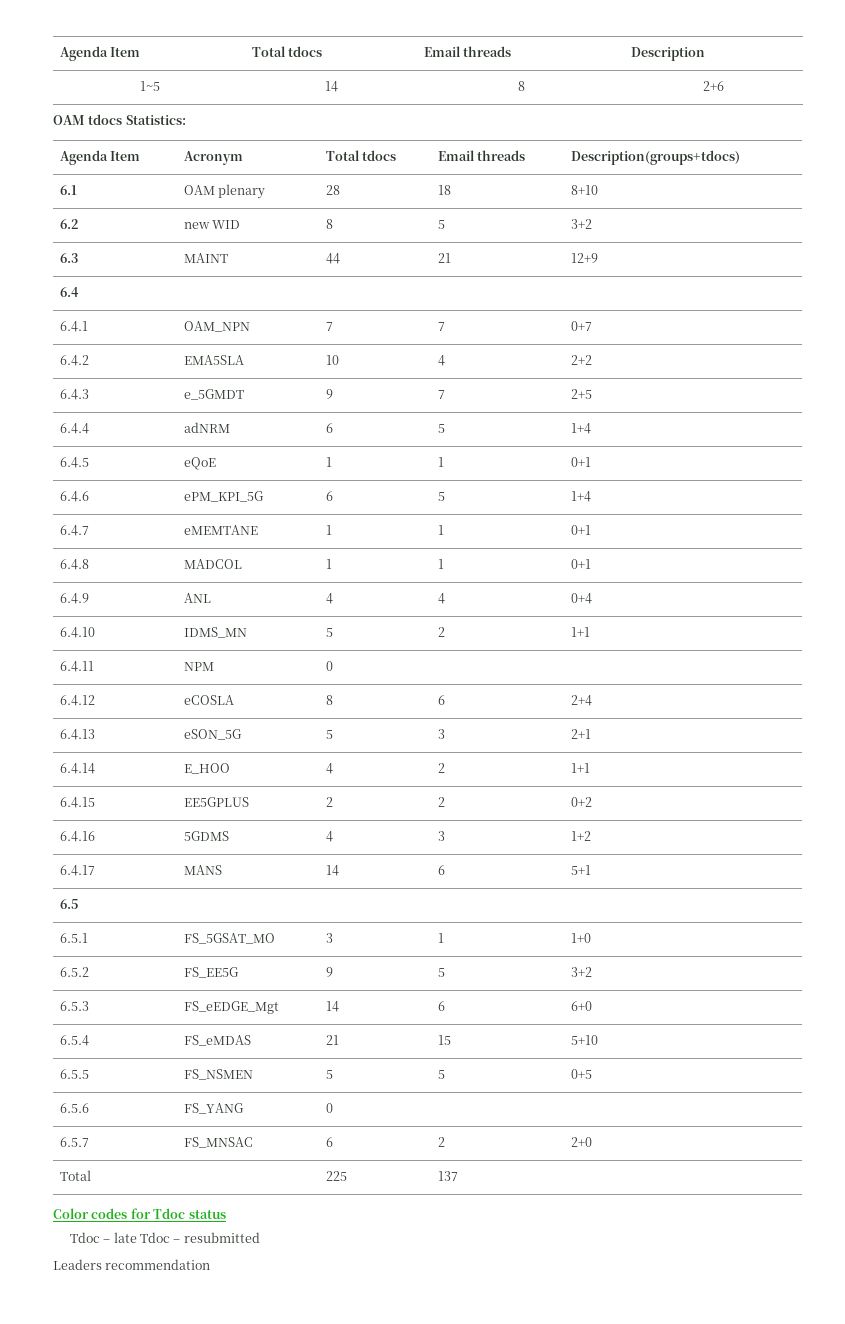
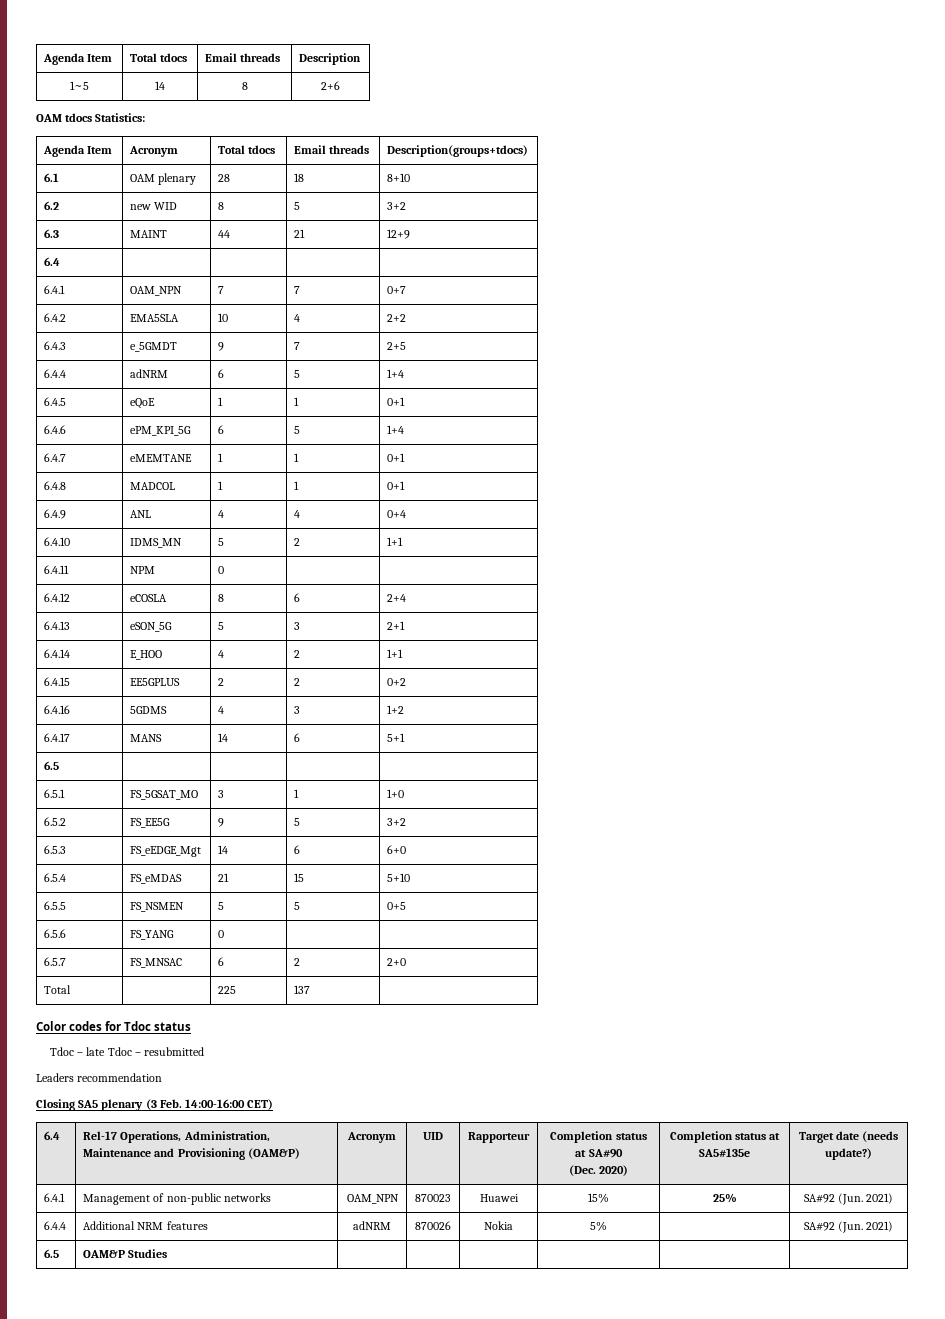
+ Closing SA5 plenary (3 Feb. 14:00-16:00 CET)
+ 6.4 | Rel-17 Operations, Administration, Maintenance and Provisioning (OAM&P) | Acronym | UID | Rapporteur | Completion status at SA#90
+ (Dec. 2020) | Completion status at SA5#135e | Target date (needs update?)
+ 6.4.1 | Management of non-public networks | OAM_NPN | 870023 | Huawei | 15% | 25% | SA#92 (Jun. 2021)
+ 6.4.4 | Additional NRM features | adNRM | 870026 | Nokia | 5% | | SA#92 (Jun. 2021)
+ 6.5 | OAM&P Studies | | | | | |

